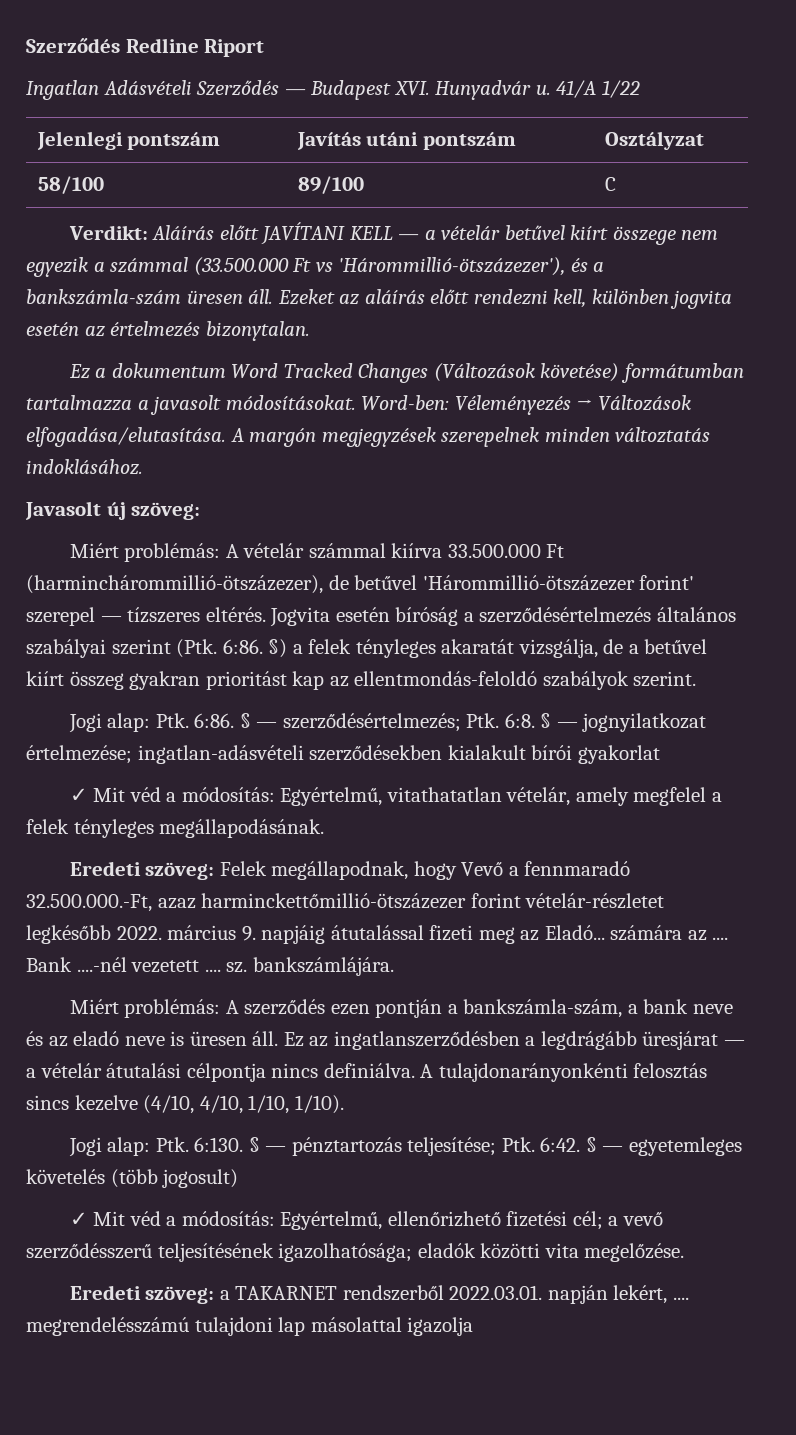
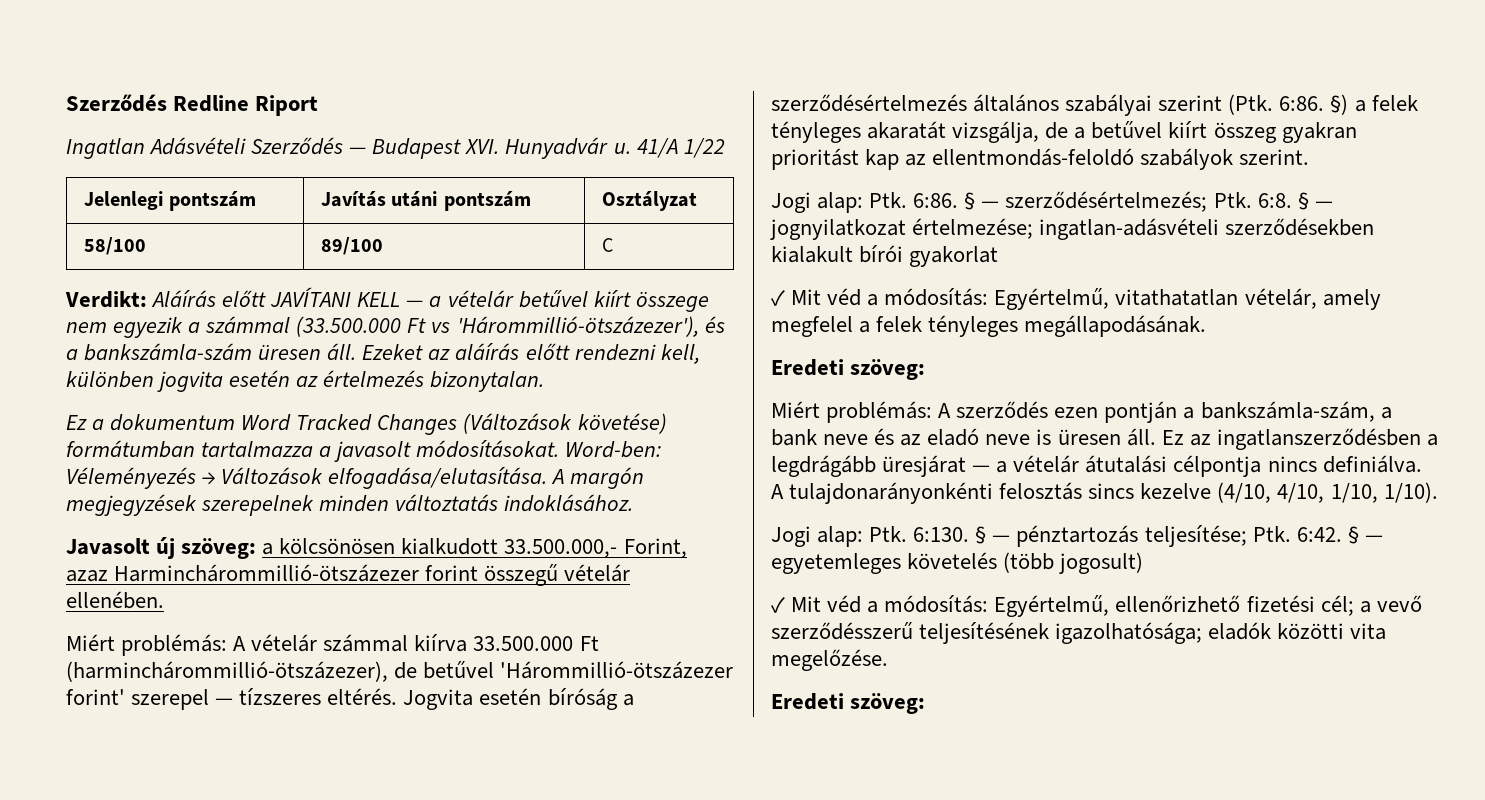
- Javasolt új szöveg:
+ Javasolt új szöveg: a kölcsönösen kialkudott 33.500.000,- Forint, azaz Harminchárommillió-ötszázezer forint összegű vételár ellenében.
  ✓ Mit véd a módosítás: Egyértelmű, vitathatatlan vételár, amely megfelel a felek tényleges megállapodásának.
- Eredeti szöveg: Felek megállapodnak, hogy Vevő a fennmaradó 32.500.000.-Ft, azaz harminckettőmillió-ötszázezer forint vételár-részletet legkésőbb 2022. március 9. napjáig átutalással fizeti meg az Eladó... számára az .... Bank ....-nél vezetett .... sz. bankszámlájára.
+ Eredeti szöveg:
  ✓ Mit véd a módosítás: Egyértelmű, ellenőrizhető fizetési cél; a vevő szerződésszerű teljesítésének igazolhatósága; eladók közötti vita megelőzése.
- Eredeti szöveg: a TAKARNET rendszerből 2022.03.01. napján lekért, .... megrendelésszámú tulajdoni lap másolattal igazolja
+ Eredeti szöveg:

